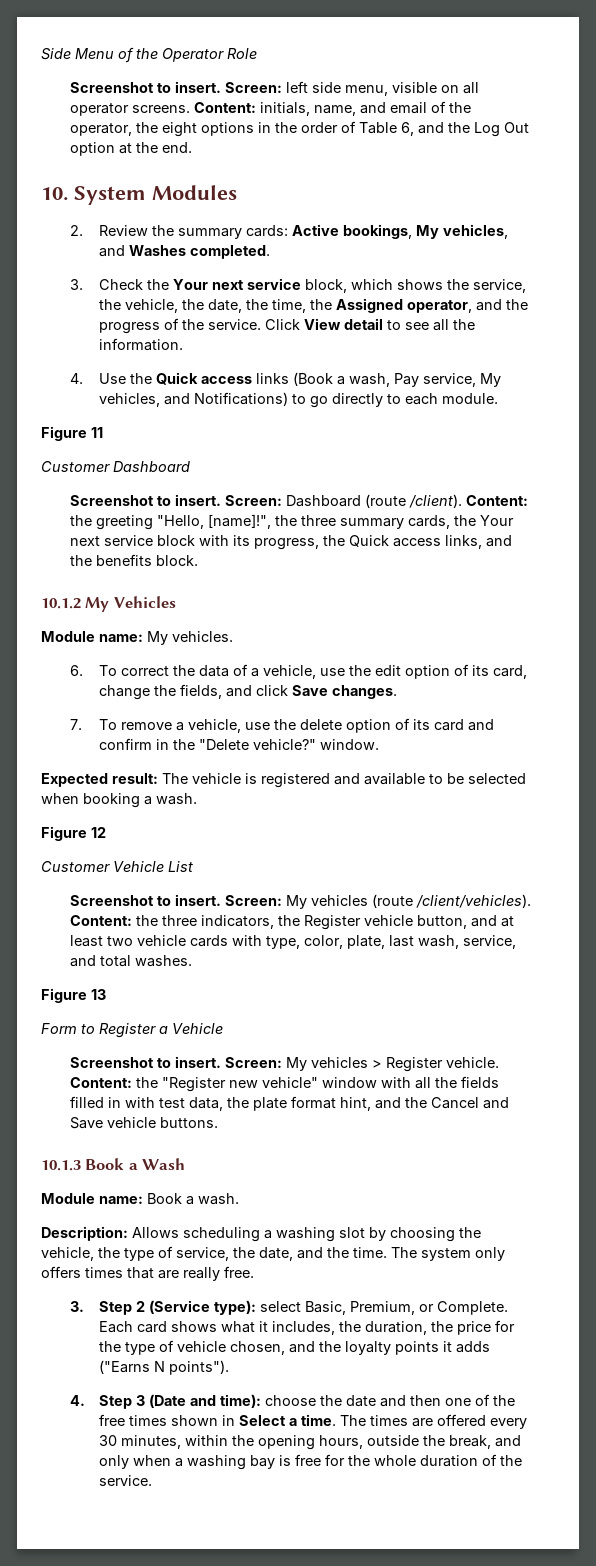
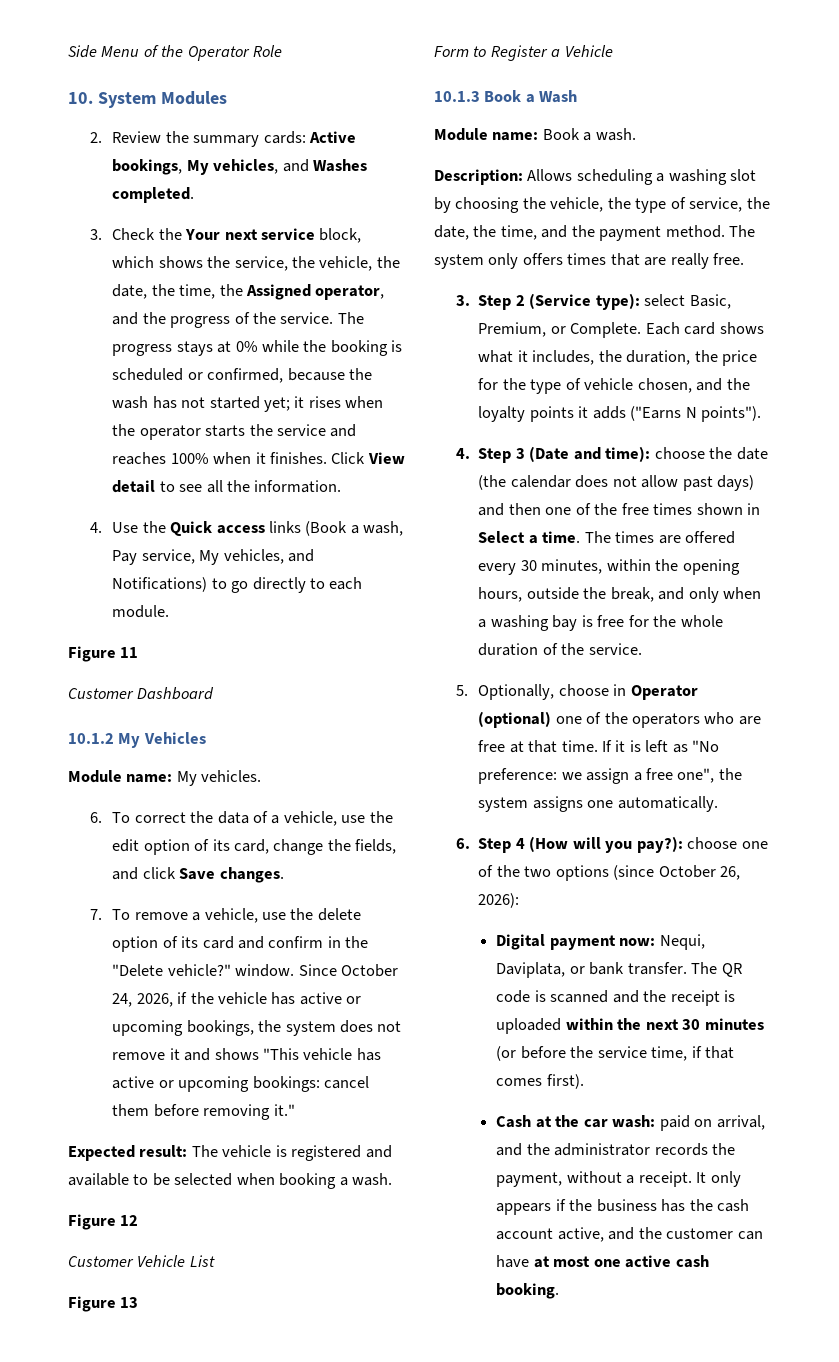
- Screenshot to insert. Screen: left side menu, visible on all operator screens. Content: initials, name, and email of the operator, the eight options in the order of Table 6, and the Log Out option at the end.
+ The progress stays at 0% while the booking is scheduled or confirmed, because the wash has not started yet; it rises when the operator starts the service and reaches 100% when it finishes.
- Screenshot to insert. Screen: Dashboard (route /client). Content: the greeting "Hello, [name]!", the three summary cards, the Your next service block with its progress, the Quick access links, and the benefits block.
+ Since October 24, 2026, if the vehicle has active or upcoming bookings, the system does not remove it and shows "This vehicle has active or upcoming bookings: cancel them before removing it."
- Screenshot to insert. Screen: My vehicles (route /client/vehicles). Content: the three indicators, the Register vehicle button, and at least two vehicle cards with type, color, plate, last wash, service, and total washes.
- Screenshot to insert. Screen: My vehicles > Register vehicle. Content: the "Register new vehicle" window with all the fields filled in with test data, the plate format hint, and the Cancel and Save vehicle buttons.
- Description: Allows scheduling a washing slot by choosing the vehicle, the type of service, the date, and the time.
+ Description: Allows scheduling a washing slot by choosing the vehicle, the type of service, the date, the time, and the payment method.
- 4. Step 3 (Date and time): choose the date and then one of the free times shown in Select a time.
+ 4. Step 3 (Date and time): choose the date (the calendar does not allow past days) and then one of the free times shown in Select a time.
+ 5. Optionally, choose in Operator (optional) one of the operators who are free at that time. If it is left as "No preference: we assign a free one", the system assigns one automatically.
+ 6. Step 4 (How will you pay?): choose one of the two options (since October 26, 2026):
+ Digital payment now: Nequi, Daviplata, or bank transfer. The QR code is scanned and the receipt is uploaded within the next 30 minutes (or before the service time, if that comes first).
+ Cash at the car wash: paid on arrival, and the administrator records the payment, without a receipt. It only appears if the business has the cash account active, and the customer can have at most one active cash booking.

